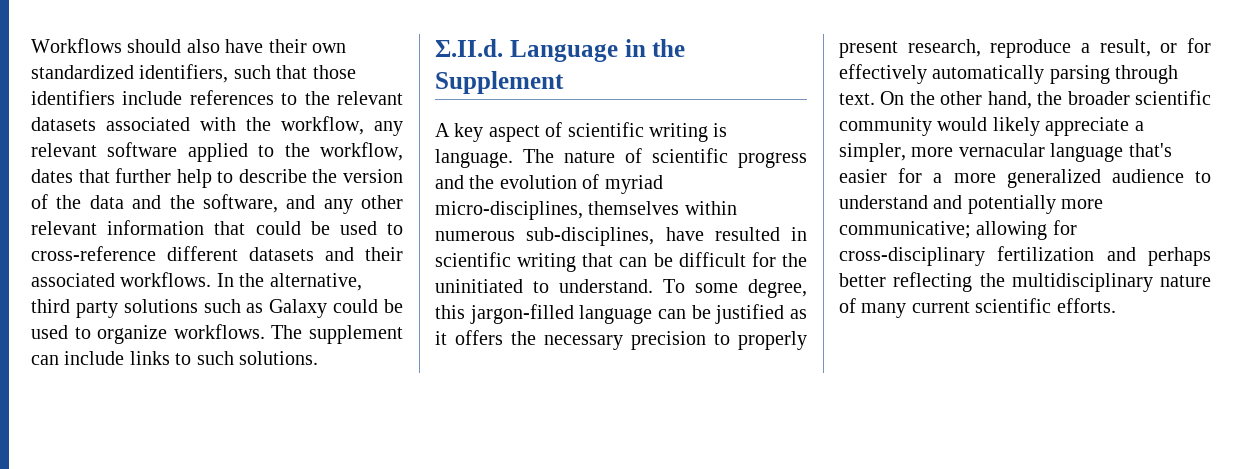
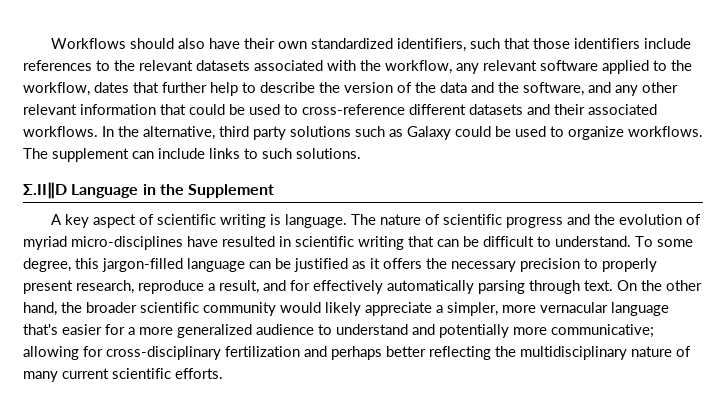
- Σ.II.d. Language in the Supplement
+ Σ.II∥D Language in the Supplement
- The nature of scientific progress and the evolution of myriad micro-disciplines, themselves within numerous sub-disciplines, have resulted in scientific writing that can be difficult for the uninitiated to understand.
+ The nature of scientific progress and the evolution of myriad micro-disciplines have resulted in scientific writing that can be difficult to understand.
- To some degree, this jargon-filled language can be justified as it offers the necessary precision to properly present research, reproduce a result, or for effectively automatically parsing through text.
+ To some degree, this jargon-filled language can be justified as it offers the necessary precision to properly present research, reproduce a result, and for effectively automatically parsing through text.

